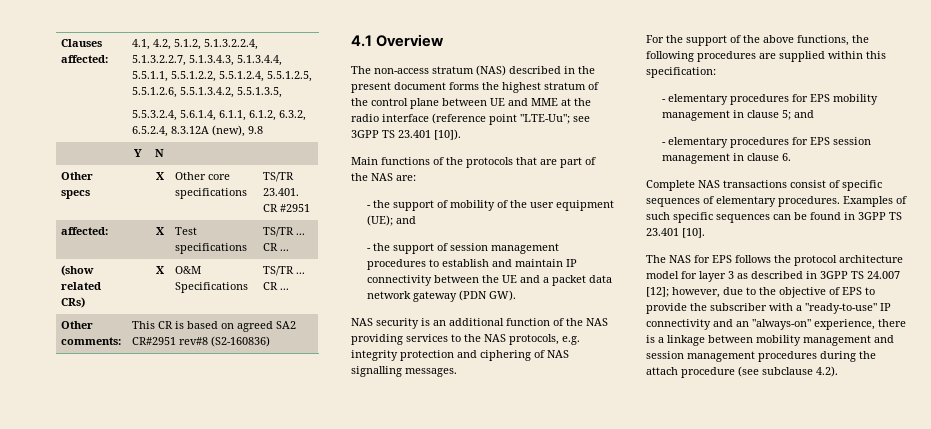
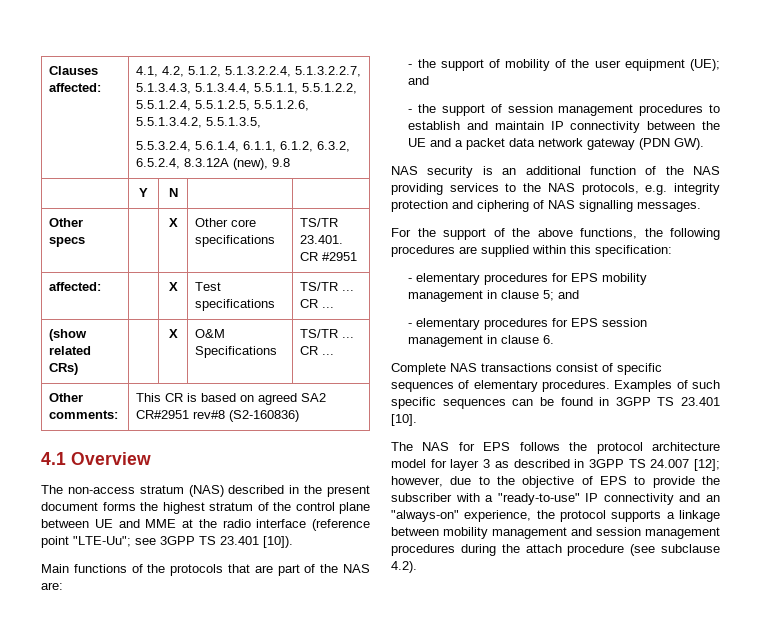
- The NAS for EPS follows the protocol architecture model for layer 3 as described in 3GPP TS 24.007 [12]; however, due to the objective of EPS to provide the subscriber with a "ready-to-use" IP connectivity and an "always-on" experience, there is a linkage between mobility management and session management procedures during the attach procedure (see subclause 4.2).
+ The NAS for EPS follows the protocol architecture model for layer 3 as described in 3GPP TS 24.007 [12]; however, due to the objective of EPS to provide the subscriber with a "ready-to-use" IP connectivity and an "always-on" experience, the protocol supports a linkage between mobility management and session management procedures during the attach procedure (see subclause 4.2).

